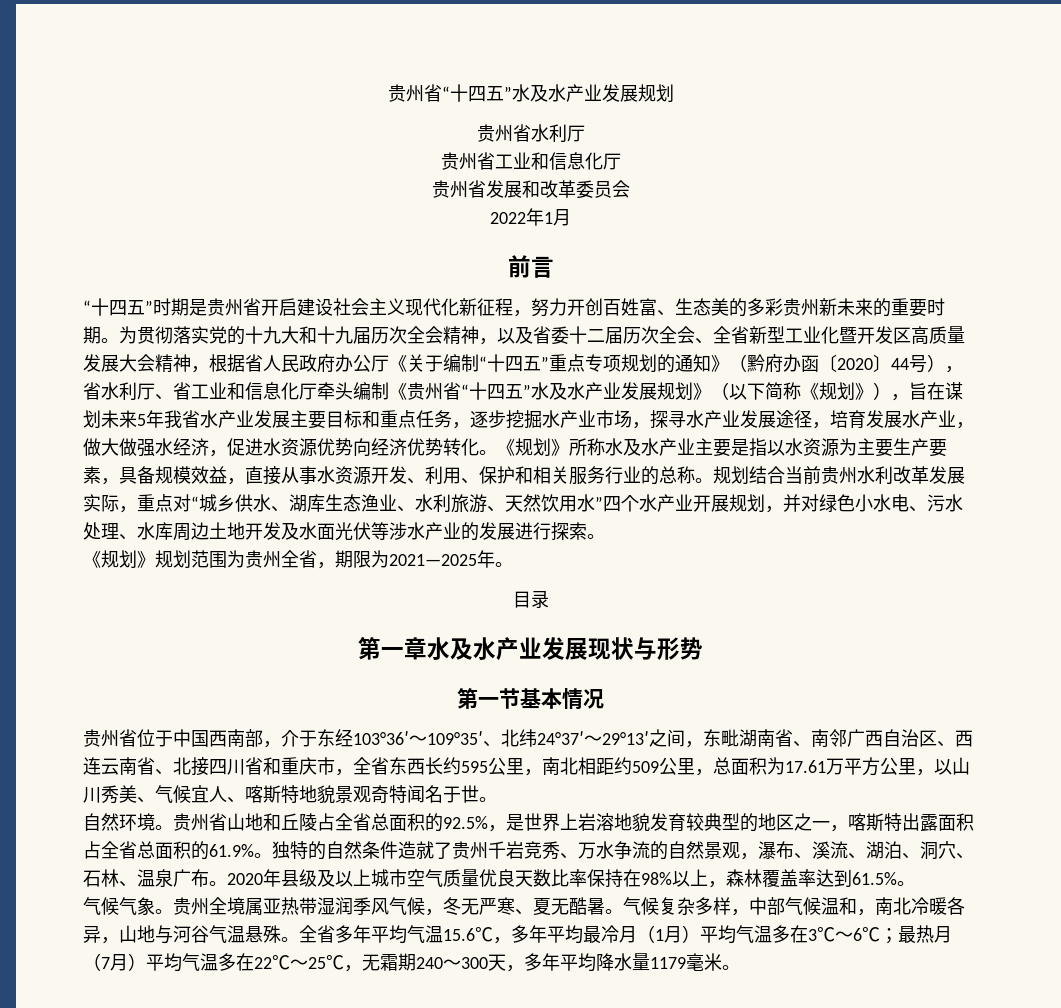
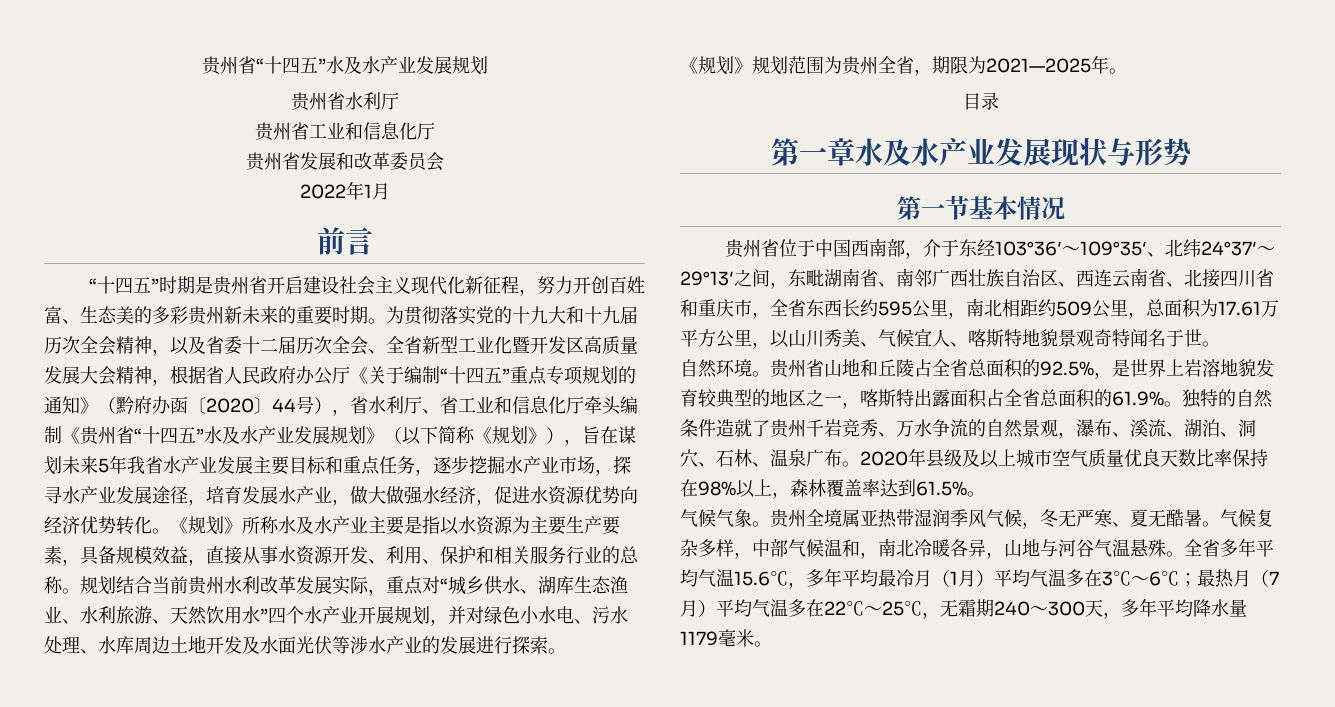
- 贵州省位于中国西南部，介于东经103°36′～109°35′、北纬24°37′～29°13′之间，东毗湖南省、南邻广西自治区、西连云南省、北接四川省和重庆市，全省东西长约595公里，南北相距约509公里，总面积为17.61万平方公里，以山川秀美、气候宜人、喀斯特地貌景观奇特闻名于世。
+ 贵州省位于中国西南部，介于东经103°36′～109°35′、北纬24°37′～29°13′之间，东毗湖南省、南邻广西壮族自治区、西连云南省、北接四川省和重庆市，全省东西长约595公里，南北相距约509公里，总面积为17.61万平方公里，以山川秀美、气候宜人、喀斯特地貌景观奇特闻名于世。

